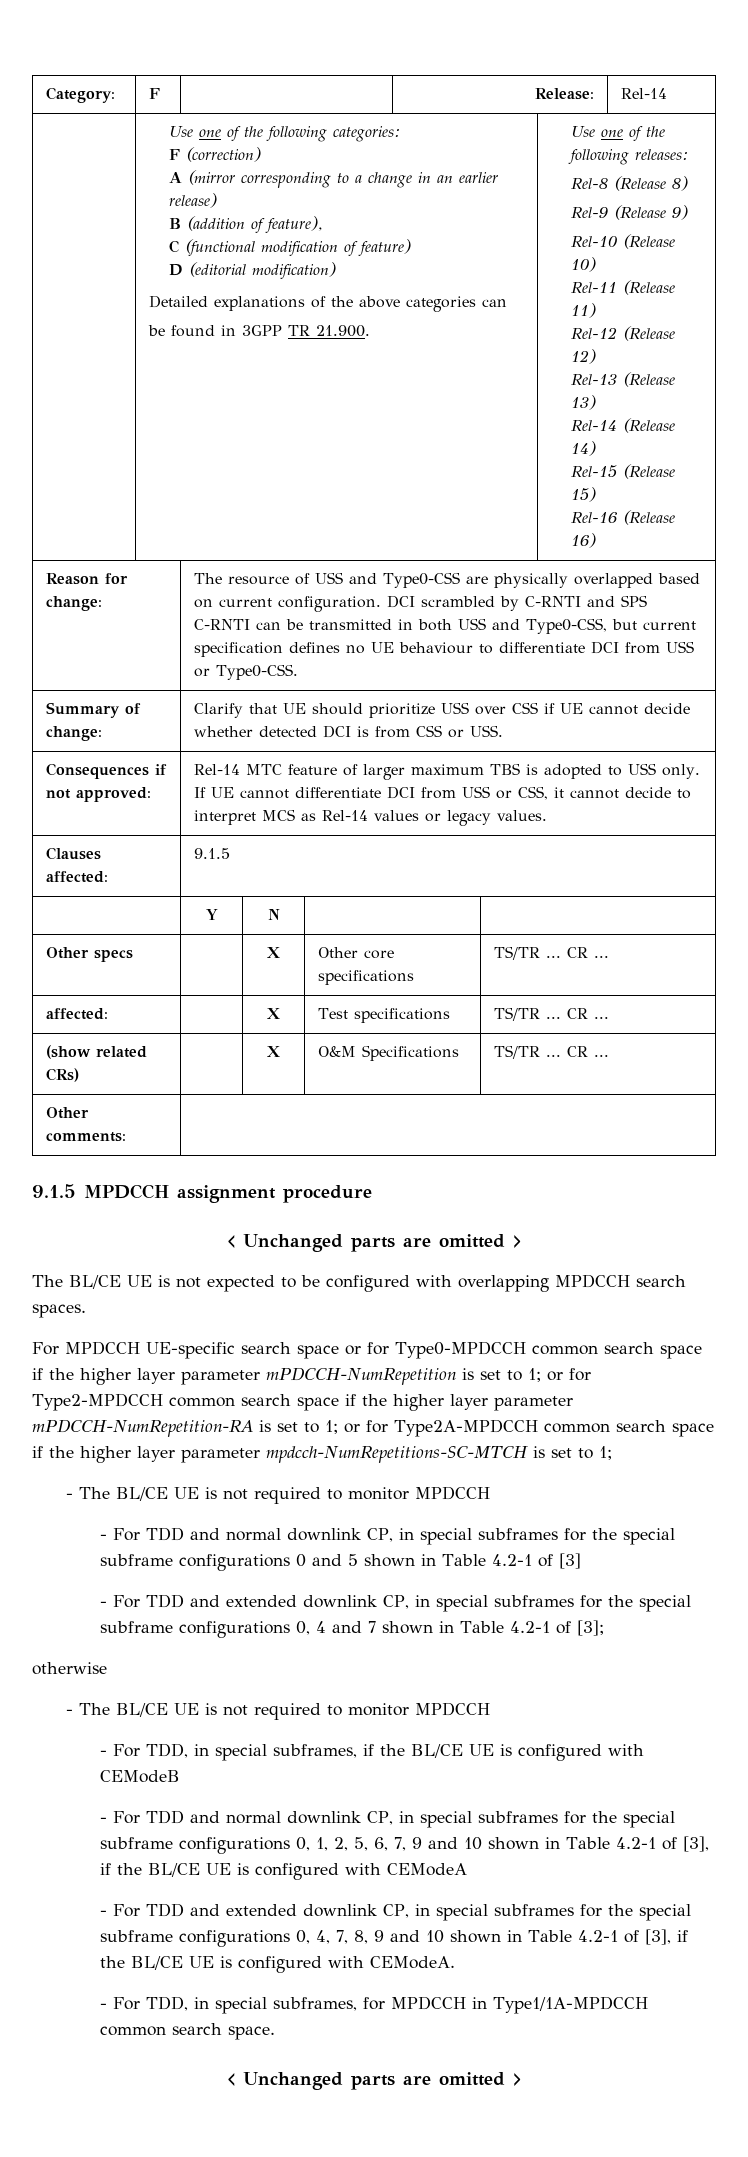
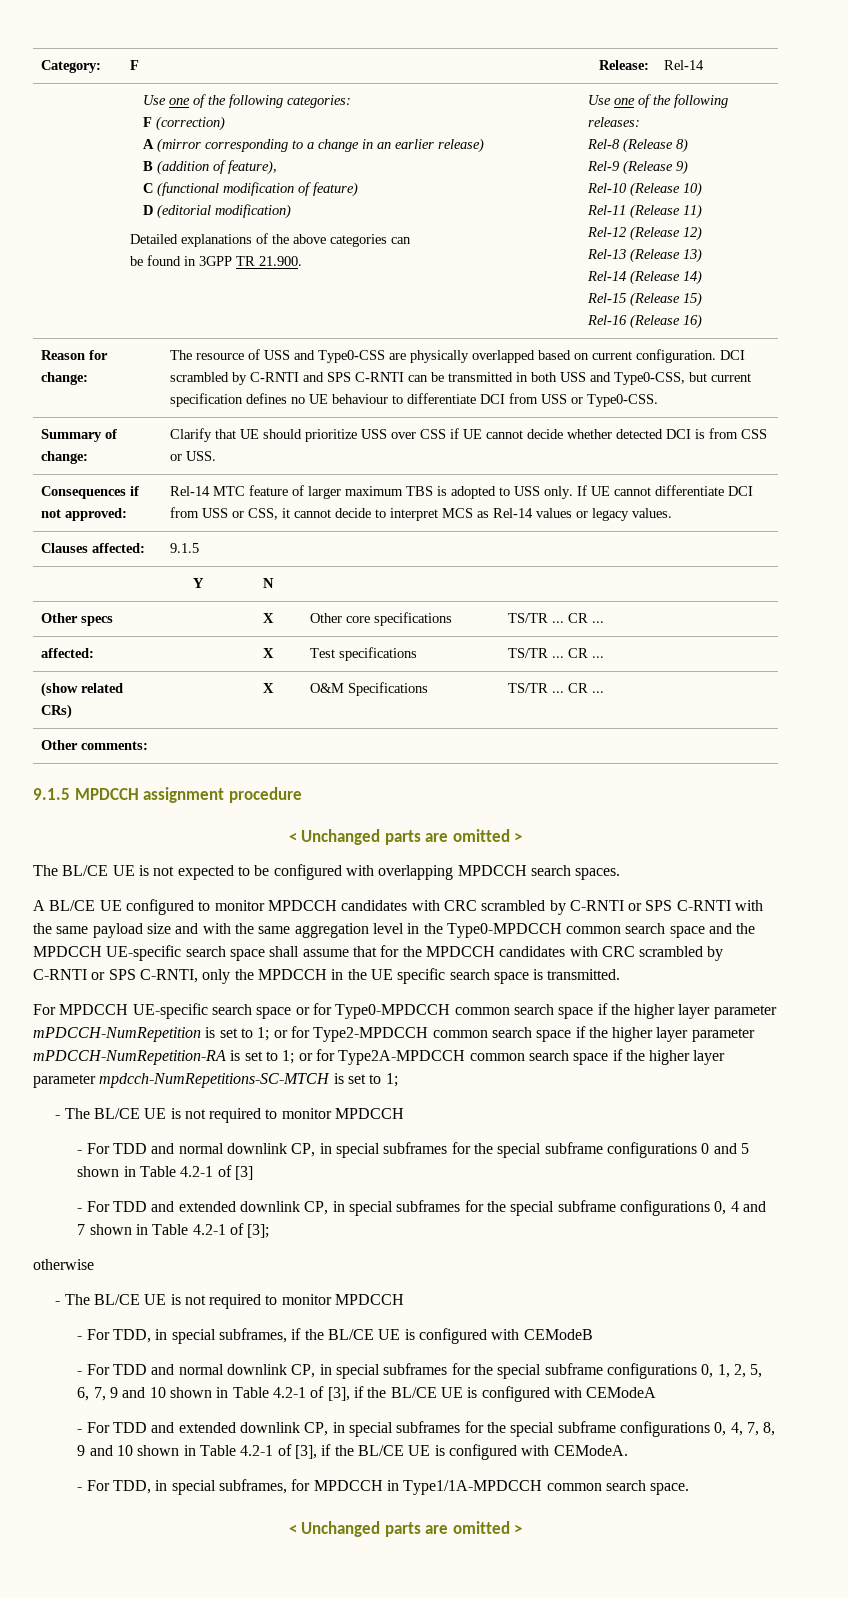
+ A BL/CE UE configured to monitor MPDCCH candidates with CRC scrambled by C-RNTI or SPS C-RNTI with the same payload size and with the same aggregation level in the Type0-MPDCCH common search space and the MPDCCH UE-specific search space shall assume that for the MPDCCH candidates with CRC scrambled by C-RNTI or SPS C-RNTI, only the MPDCCH in the UE specific search space is transmitted.

